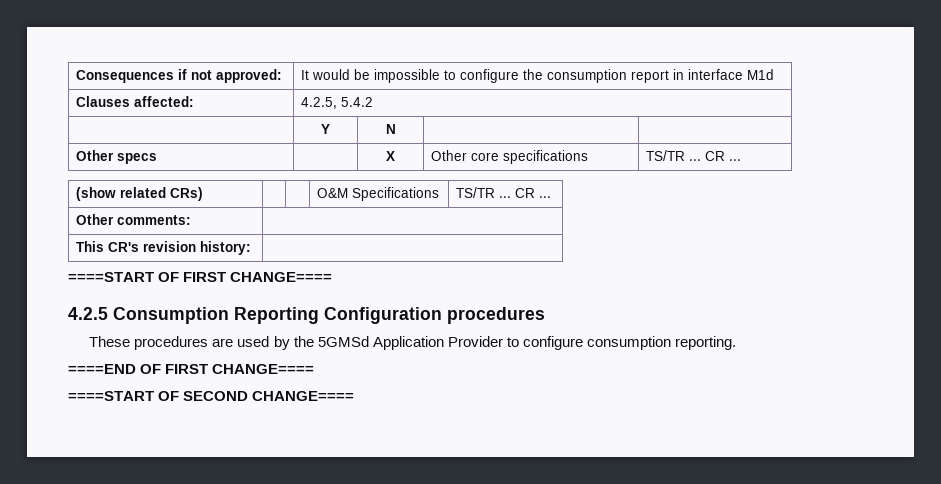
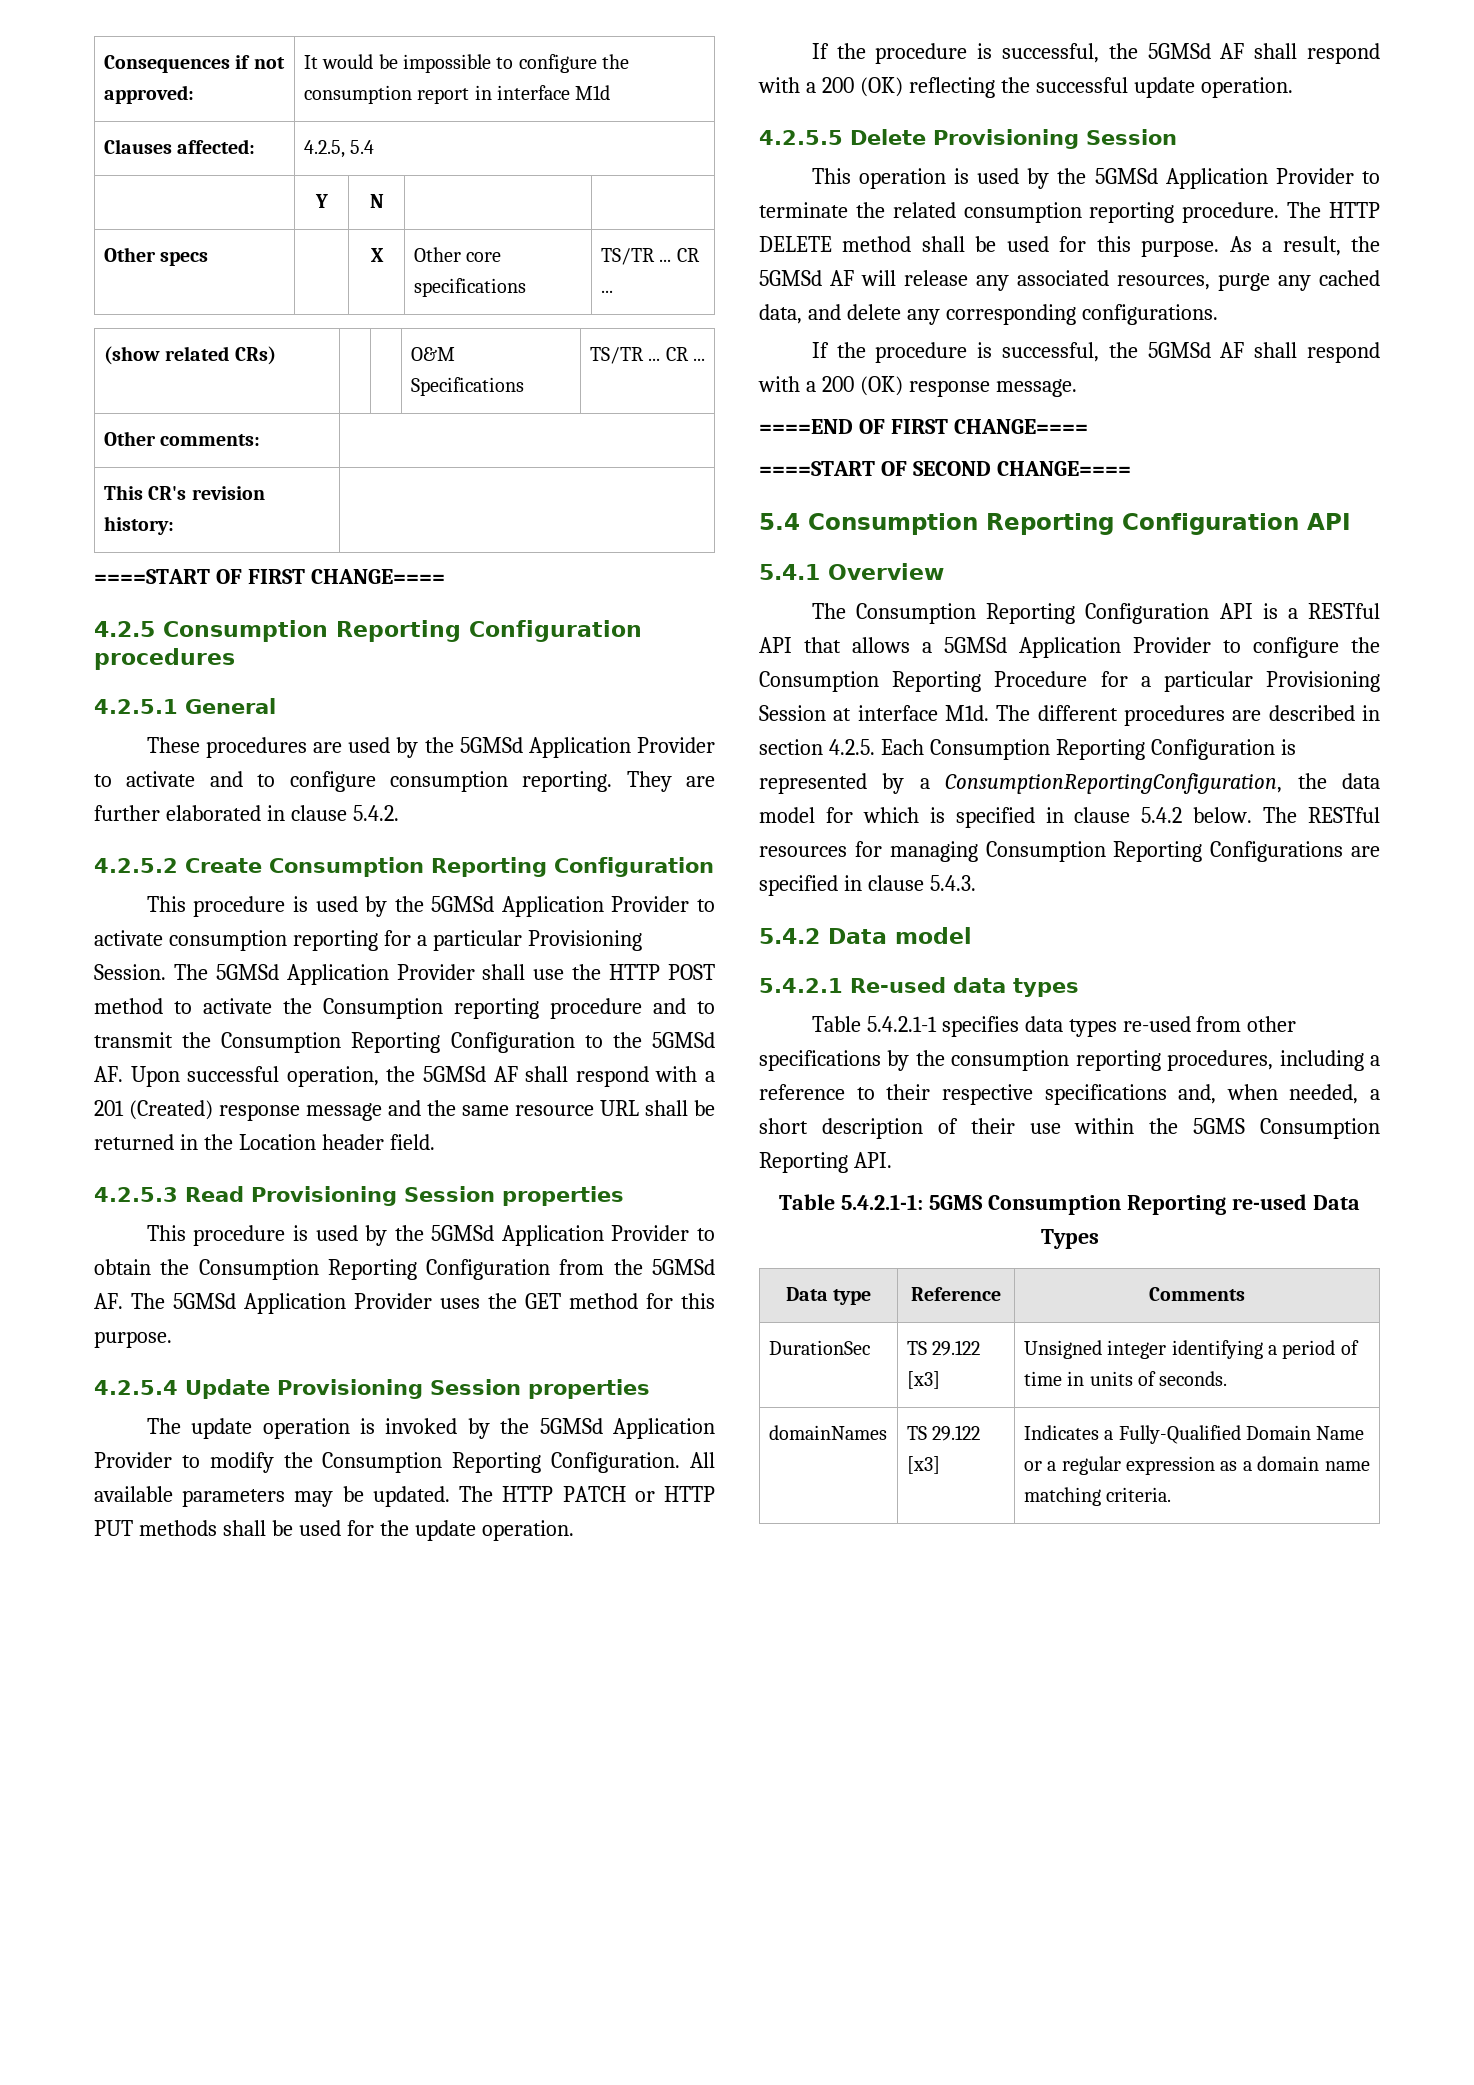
- Clauses affected: | 4.2.5, 5.4.2
+ Clauses affected: | 4.2.5, 5.4
+ 4.2.5.1 General
- These procedures are used by the 5GMSd Application Provider to configure consumption reporting.
+ These procedures are used by the 5GMSd Application Provider to activate and to configure consumption reporting. They are further elaborated in clause 5.4.2.
+ 4.2.5.2 Create Consumption Reporting Configuration
+ This procedure is used by the 5GMSd Application Provider to activate consumption reporting for a particular Provisioning Session. The 5GMSd Application Provider shall use the HTTP POST method to activate the Consumption reporting procedure and to transmit the Consumption Reporting Configuration to the 5GMSd AF. Upon successful operation, the 5GMSd AF shall respond with a 201 (Created) response message and the same resource URL shall be returned in the Location header field.
+ 4.2.5.3 Read Provisioning Session properties
+ This procedure is used by the 5GMSd Application Provider to obtain the Consumption Reporting Configuration from the 5GMSd AF. The 5GMSd Application Provider uses the GET method for this purpose.
+ 4.2.5.4 Update Provisioning Session properties
+ The update operation is invoked by the 5GMSd Application Provider to modify the Consumption Reporting Configuration. All available parameters may be updated. The HTTP PATCH or HTTP PUT methods shall be used for the update operation.
+ If the procedure is successful, the 5GMSd AF shall respond with a 200 (OK) reflecting the successful update operation.
+ 4.2.5.5 Delete Provisioning Session
+ This operation is used by the 5GMSd Application Provider to terminate the related consumption reporting procedure. The HTTP DELETE method shall be used for this purpose. As a result, the 5GMSd AF will release any associated resources, purge any cached data, and delete any corresponding configurations.
+ If the procedure is successful, the 5GMSd AF shall respond with a 200 (OK) response message.
+ 5.4 Consumption Reporting Configuration API
+ 5.4.1 Overview
+ The Consumption Reporting Configuration API is a RESTful API that allows a 5GMSd Application Provider to configure the Consumption Reporting Procedure for a particular Provisioning Session at interface M1d. The different procedures are described in section 4.2.5. Each Consumption Reporting Configuration is represented by a ConsumptionReportingConfiguration, the data model for which is specified in clause 5.4.2 below. The RESTful resources for managing Consumption Reporting Configurations are specified in clause 5.4.3.
+ 5.4.2 Data model
+ 5.4.2.1 Re-used data types
+ Table 5.4.2.1-1 specifies data types re-used from other specifications by the consumption reporting procedures, including a reference to their respective specifications and, when needed, a short description of their use within the 5GMS Consumption Reporting API.
+ Table 5.4.2.1-1: 5GMS Consumption Reporting re-used Data Types
+ Data type | Reference | Comments
+ DurationSec | TS 29.122 [x3] | Unsigned integer identifying a period of time in units of seconds.
+ domainNames | TS 29.122 [x3] | Indicates a Fully-Qualified Domain Name or a regular expression as a domain name matching criteria.

